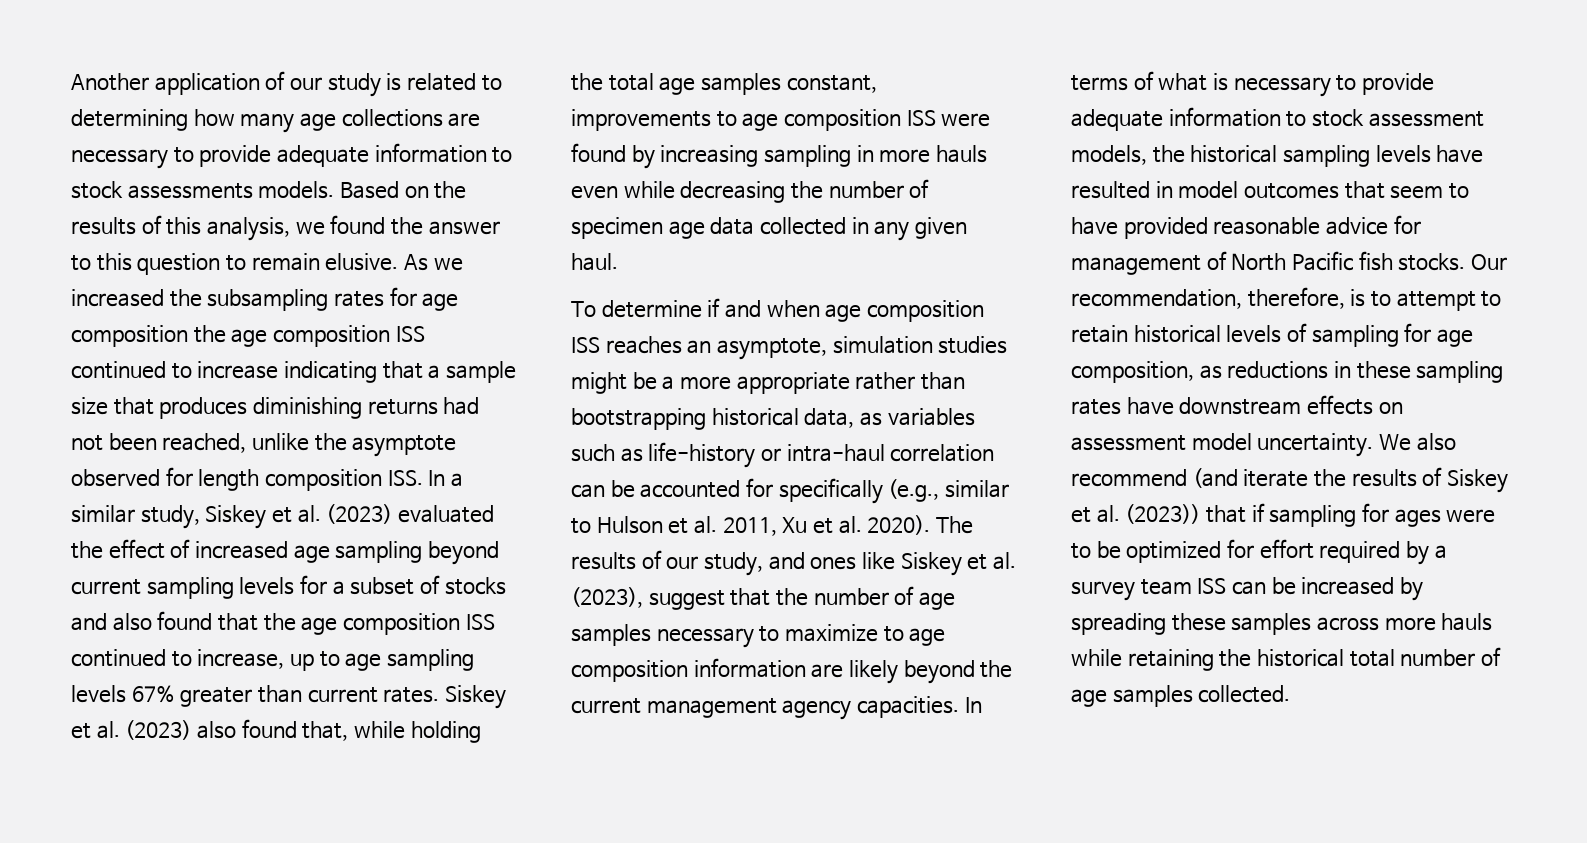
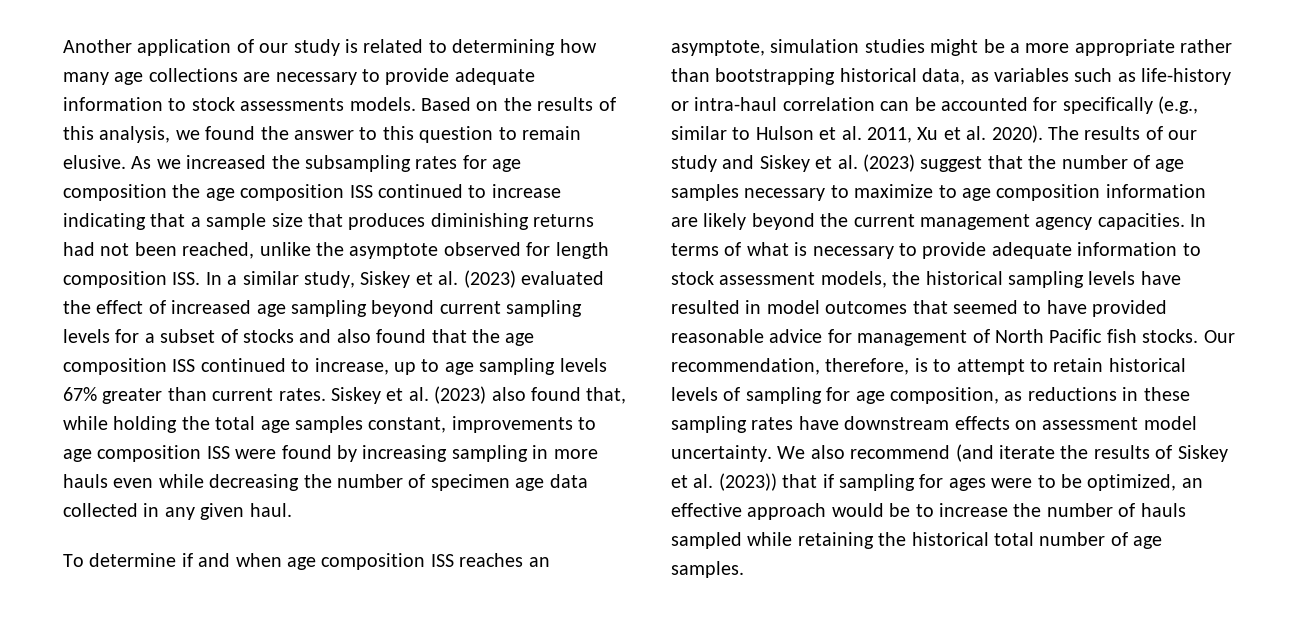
- The results of our study, and ones like Siskey et al. (2023), suggest that the number of age samples necessary to maximize to age composition information are likely beyond the current management agency capacities.
+ The results of our study and Siskey et al. (2023) suggest that the number of age samples necessary to maximize to age composition information are likely beyond the current management agency capacities.
- In terms of what is necessary to provide adequate information to stock assessment models, the historical sampling levels have resulted in model outcomes that seem to have provided reasonable advice for management of North Pacific fish stocks.
+ In terms of what is necessary to provide adequate information to stock assessment models, the historical sampling levels have resulted in model outcomes that seemed to have provided reasonable advice for management of North Pacific fish stocks.
- We also recommend (and iterate the results of Siskey et al. (2023)) that if sampling for ages were to be optimized for effort required by a survey team ISS can be increased by spreading these samples across more hauls while retaining the historical total number of age samples collected.
+ We also recommend (and iterate the results of Siskey et al. (2023)) that if sampling for ages were to be optimized, an effective approach would be to increase the number of hauls sampled while retaining the historical total number of age samples.

